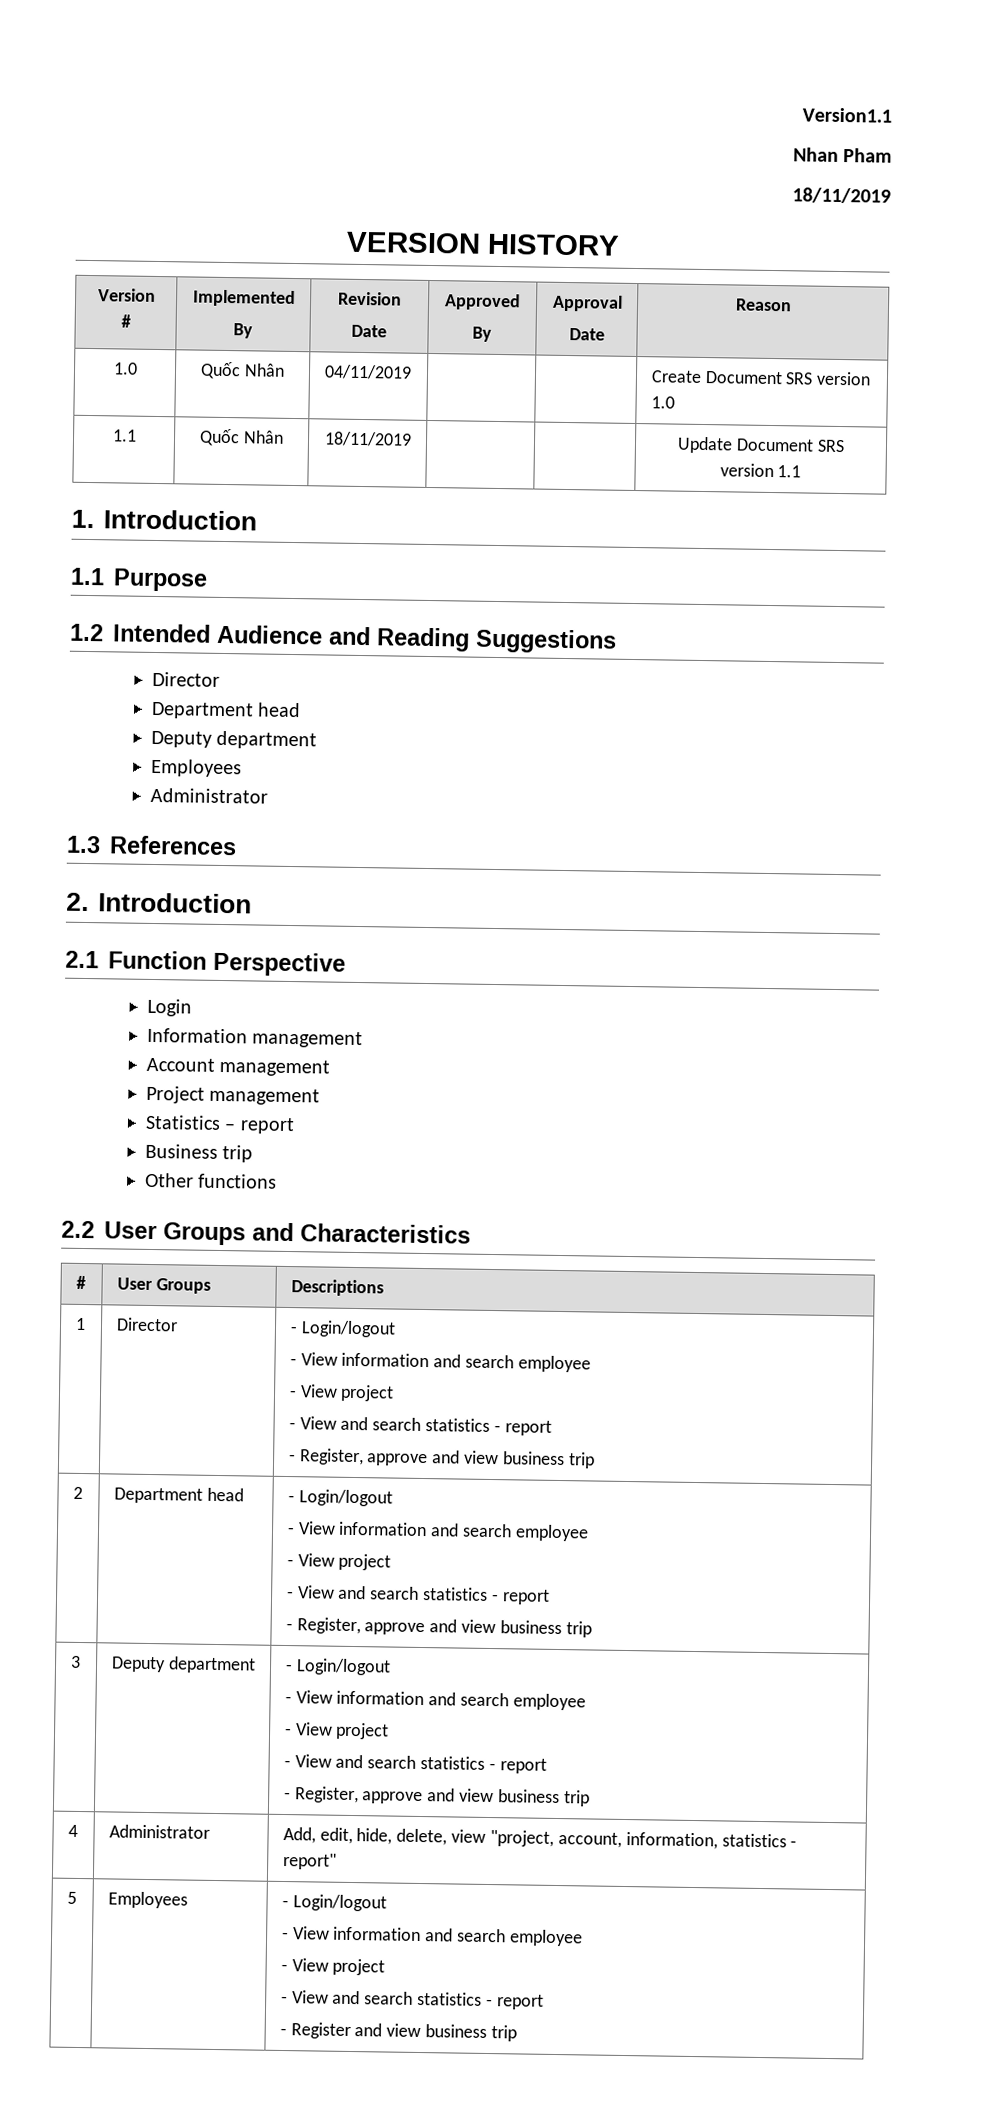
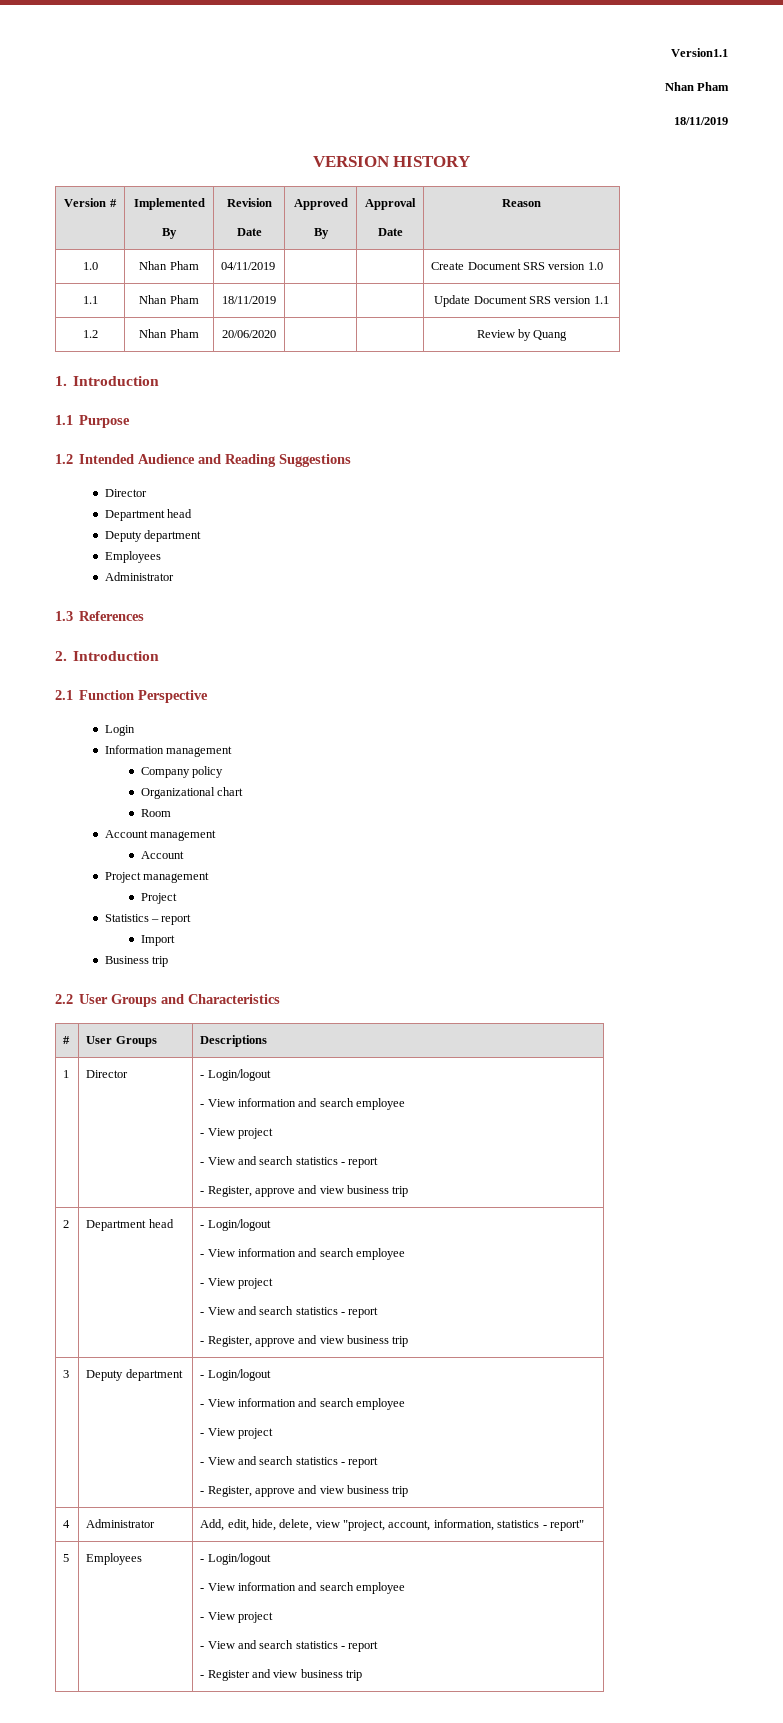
- 1.0 | Quốc Nhân | 04/11/2019 | | | Create Document SRS version 1.0
+ 1.0 | Nhan Pham | 04/11/2019 | | | Create Document SRS version 1.0
- 1.1 | Quốc Nhân | 18/11/2019 | | | Update Document SRS version 1.1
+ 1.1 | Nhan Pham | 18/11/2019 | | | Update Document SRS version 1.1
+ 1.2 | Nhan Pham | 20/06/2020 | | | Review by Quang
+ Company policy
+ Organizational chart
+ Room
  Account management
+ Account
  Project management
+ Project
+ Import
- Other functions

